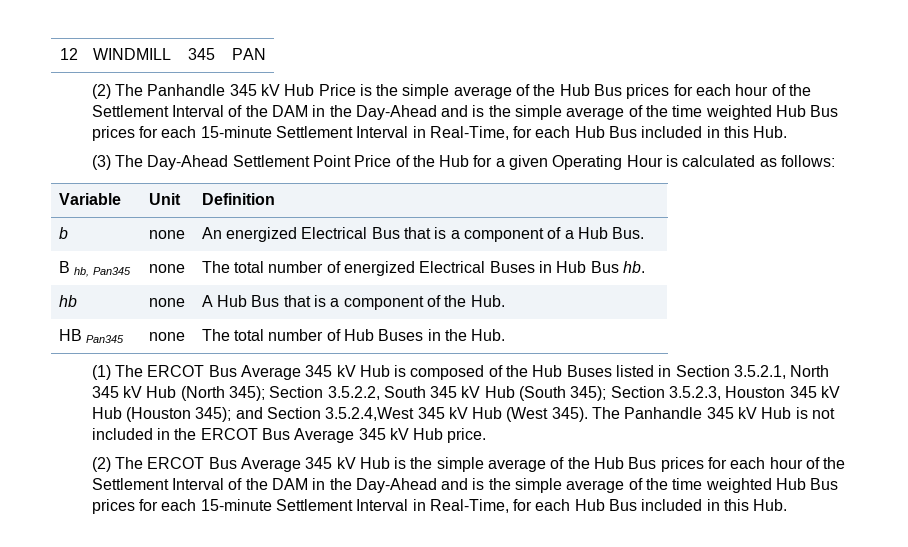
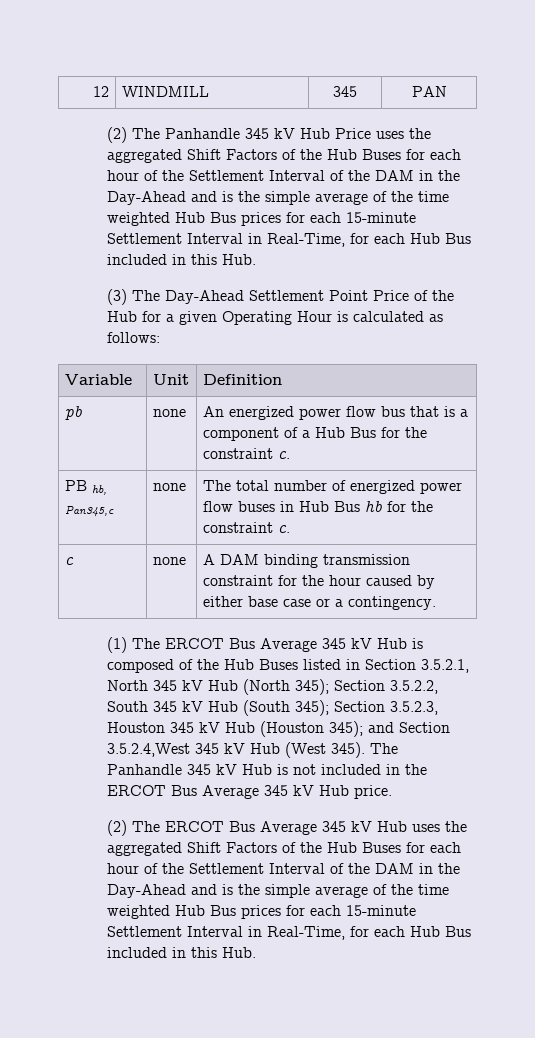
- (2) The Panhandle 345 kV Hub Price is the simple average of the Hub Bus prices for each hour of the Settlement Interval of the DAM in the Day-Ahead and is the simple average of the time weighted Hub Bus prices for each 15-minute Settlement Interval in Real-Time, for each Hub Bus included in this Hub.
+ (2) The Panhandle 345 kV Hub Price uses the aggregated Shift Factors of the Hub Buses for each hour of the Settlement Interval of the DAM in the Day-Ahead and is the simple average of the time weighted Hub Bus prices for each 15-minute Settlement Interval in Real-Time, for each Hub Bus included in this Hub.
- b | none | An energized Electrical Bus that is a component of a Hub Bus.
- B hb, Pan345 | none | The total number of energized Electrical Buses in Hub Bus hb.
- hb | none | A Hub Bus that is a component of the Hub.
- HB Pan345 | none | The total number of Hub Buses in the Hub.
+ pb | none | An energized power flow bus that is a component of a Hub Bus for the constraint c.
+ PB hb, Pan345,c | none | The total number of energized power flow buses in Hub Bus hb for the constraint c.
+ c | none | A DAM binding transmission constraint for the hour caused by either base case or a contingency.
- (2) The ERCOT Bus Average 345 kV Hub is the simple average of the Hub Bus prices for each hour of the Settlement Interval of the DAM in the Day-Ahead and is the simple average of the time weighted Hub Bus prices for each 15-minute Settlement Interval in Real-Time, for each Hub Bus included in this Hub.
+ (2) The ERCOT Bus Average 345 kV Hub uses the aggregated Shift Factors of the Hub Buses for each hour of the Settlement Interval of the DAM in the Day-Ahead and is the simple average of the time weighted Hub Bus prices for each 15-minute Settlement Interval in Real-Time, for each Hub Bus included in this Hub.

